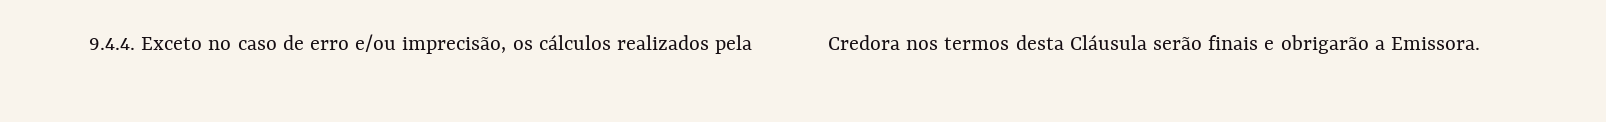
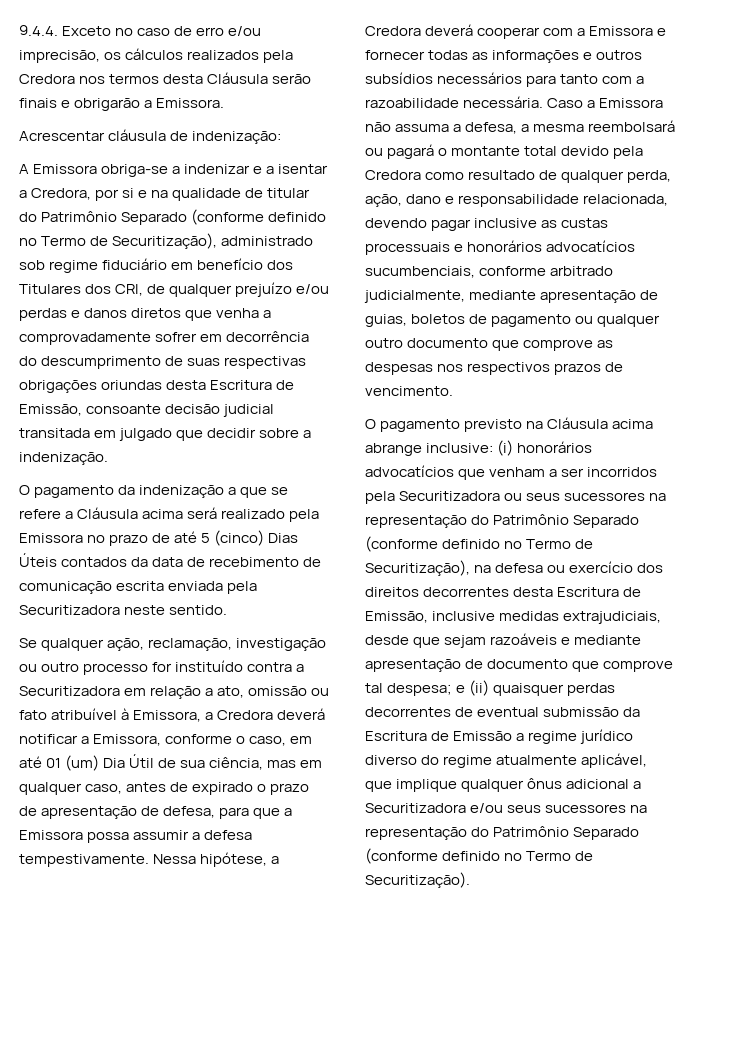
+ Acrescentar cláusula de indenização:
+ A Emissora obriga-se a indenizar e a isentar a Credora, por si e na qualidade de titular do Patrimônio Separado (conforme definido no Termo de Securitização), administrado sob regime fiduciário em benefício dos Titulares dos CRI, de qualquer prejuízo e/ou perdas e danos diretos que venha a comprovadamente sofrer em decorrência do descumprimento de suas respectivas obrigações oriundas desta Escritura de Emissão, consoante decisão judicial transitada em julgado que decidir sobre a indenização.
+ O pagamento da indenização a que se refere a Cláusula acima será realizado pela Emissora no prazo de até 5 (cinco) Dias Úteis contados da data de recebimento de comunicação escrita enviada pela Securitizadora neste sentido.
+ Se qualquer ação, reclamação, investigação ou outro processo for instituído contra a Securitizadora em relação a ato, omissão ou fato atribuível à Emissora, a Credora deverá notificar a Emissora, conforme o caso, em até 01 (um) Dia Útil de sua ciência, mas em qualquer caso, antes de expirado o prazo de apresentação de defesa, para que a Emissora possa assumir a defesa tempestivamente. Nessa hipótese, a Credora deverá cooperar com a Emissora e fornecer todas as informações e outros subsídios necessários para tanto com a razoabilidade necessária. Caso a Emissora não assuma a defesa, a mesma reembolsará ou pagará o montante total devido pela Credora como resultado de qualquer perda, ação, dano e responsabilidade relacionada, devendo pagar inclusive as custas processuais e honorários advocatícios sucumbenciais, conforme arbitrado judicialmente, mediante apresentação de guias, boletos de pagamento ou qualquer outro documento que comprove as despesas nos respectivos prazos de vencimento.
+ O pagamento previsto na Cláusula acima abrange inclusive: (i) honorários advocatícios que venham a ser incorridos pela Securitizadora ou seus sucessores na representação do Patrimônio Separado (conforme definido no Termo de Securitização), na defesa ou exercício dos direitos decorrentes desta Escritura de Emissão, inclusive medidas extrajudiciais, desde que sejam razoáveis e mediante apresentação de documento que comprove tal despesa; e (ii) quaisquer perdas decorrentes de eventual submissão da Escritura de Emissão a regime jurídico diverso do regime atualmente aplicável, que implique qualquer ônus adicional a Securitizadora e/ou seus sucessores na representação do Patrimônio Separado (conforme definido no Termo de Securitização).

